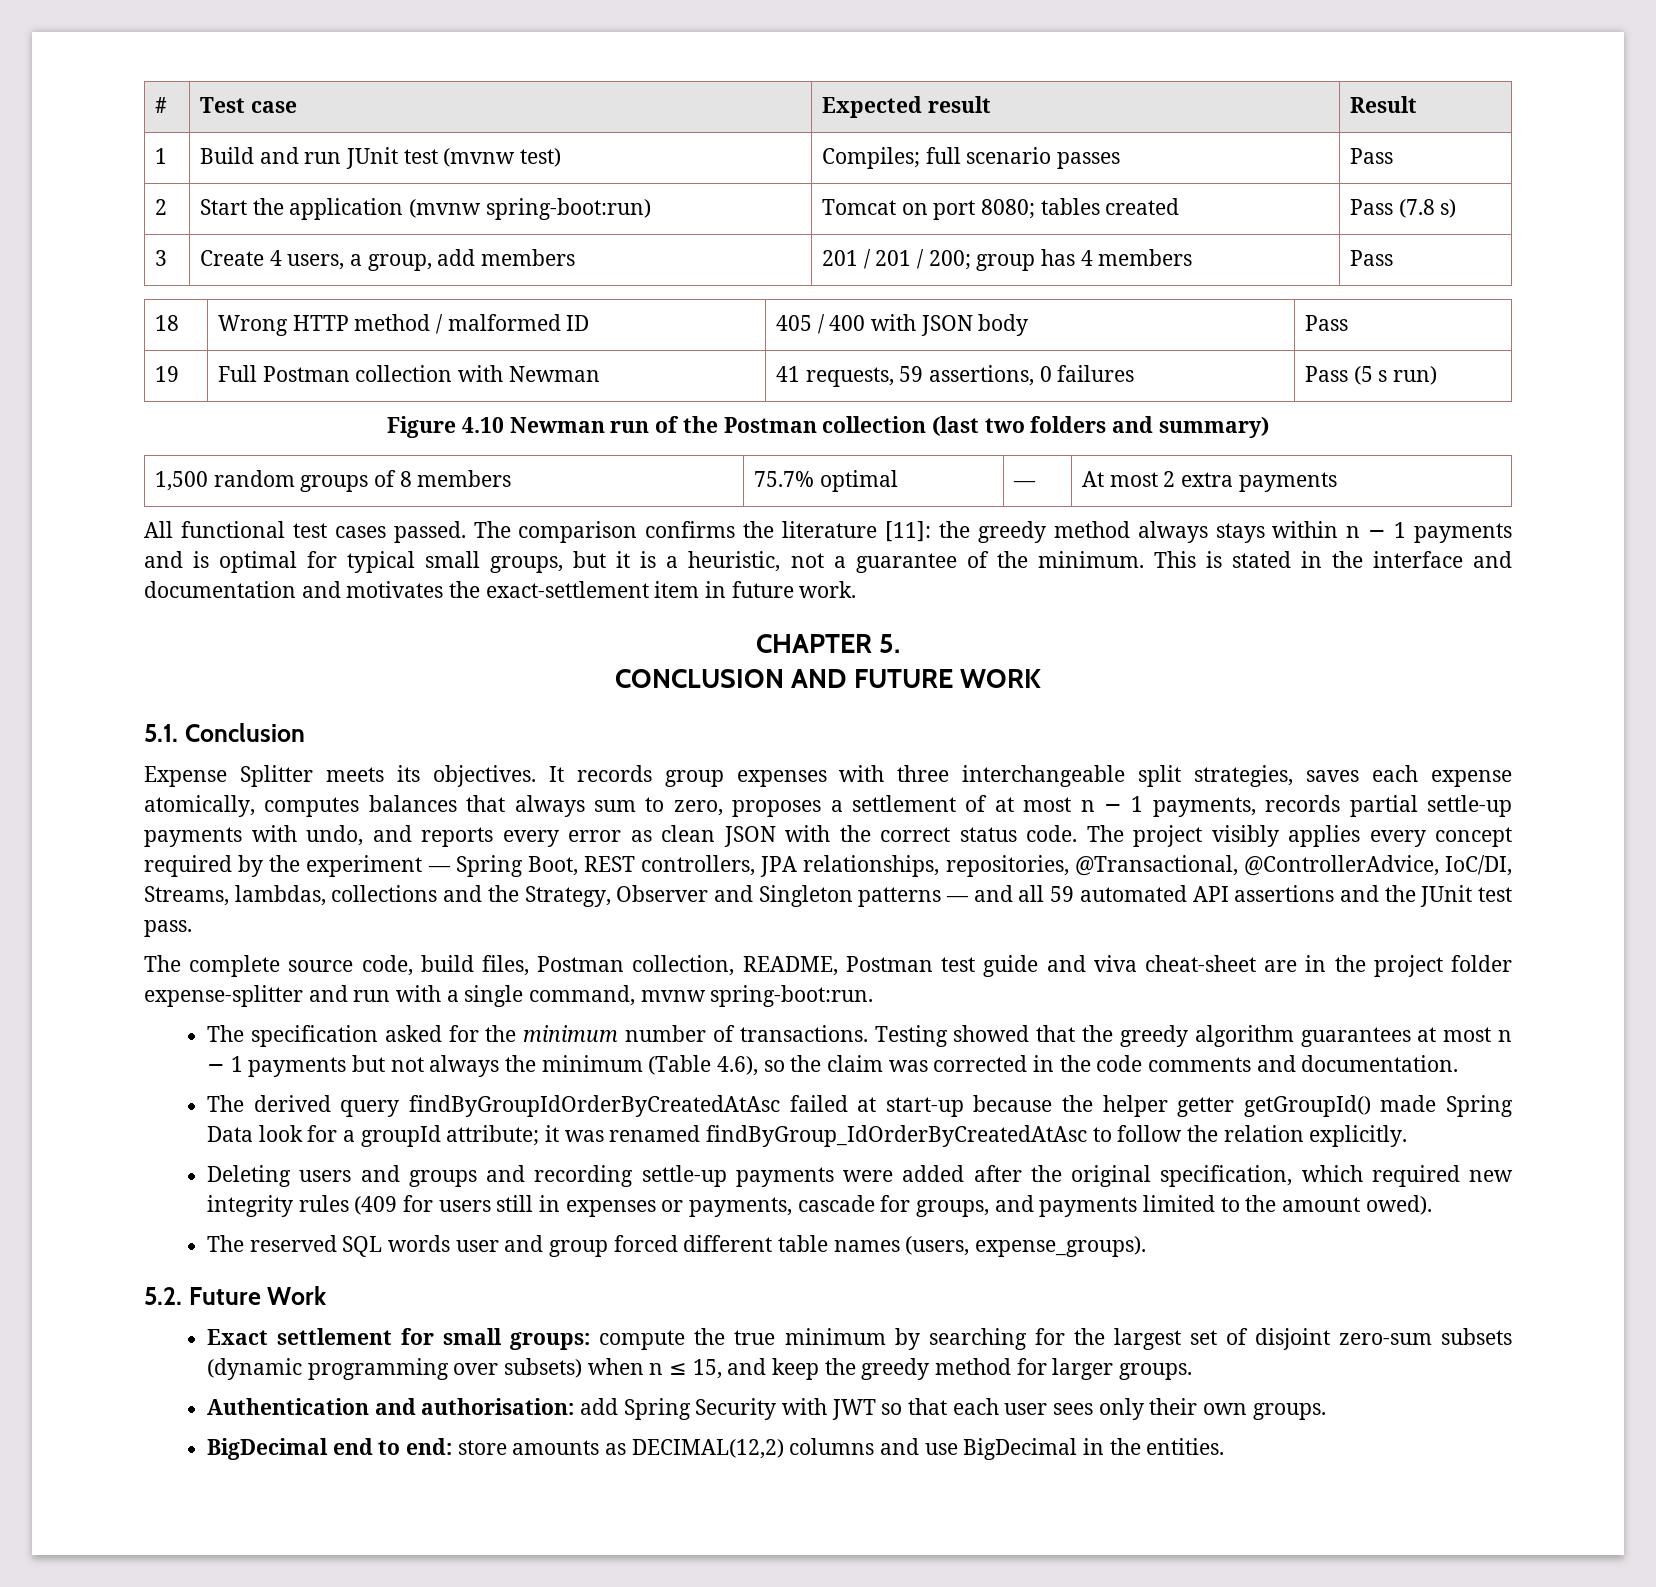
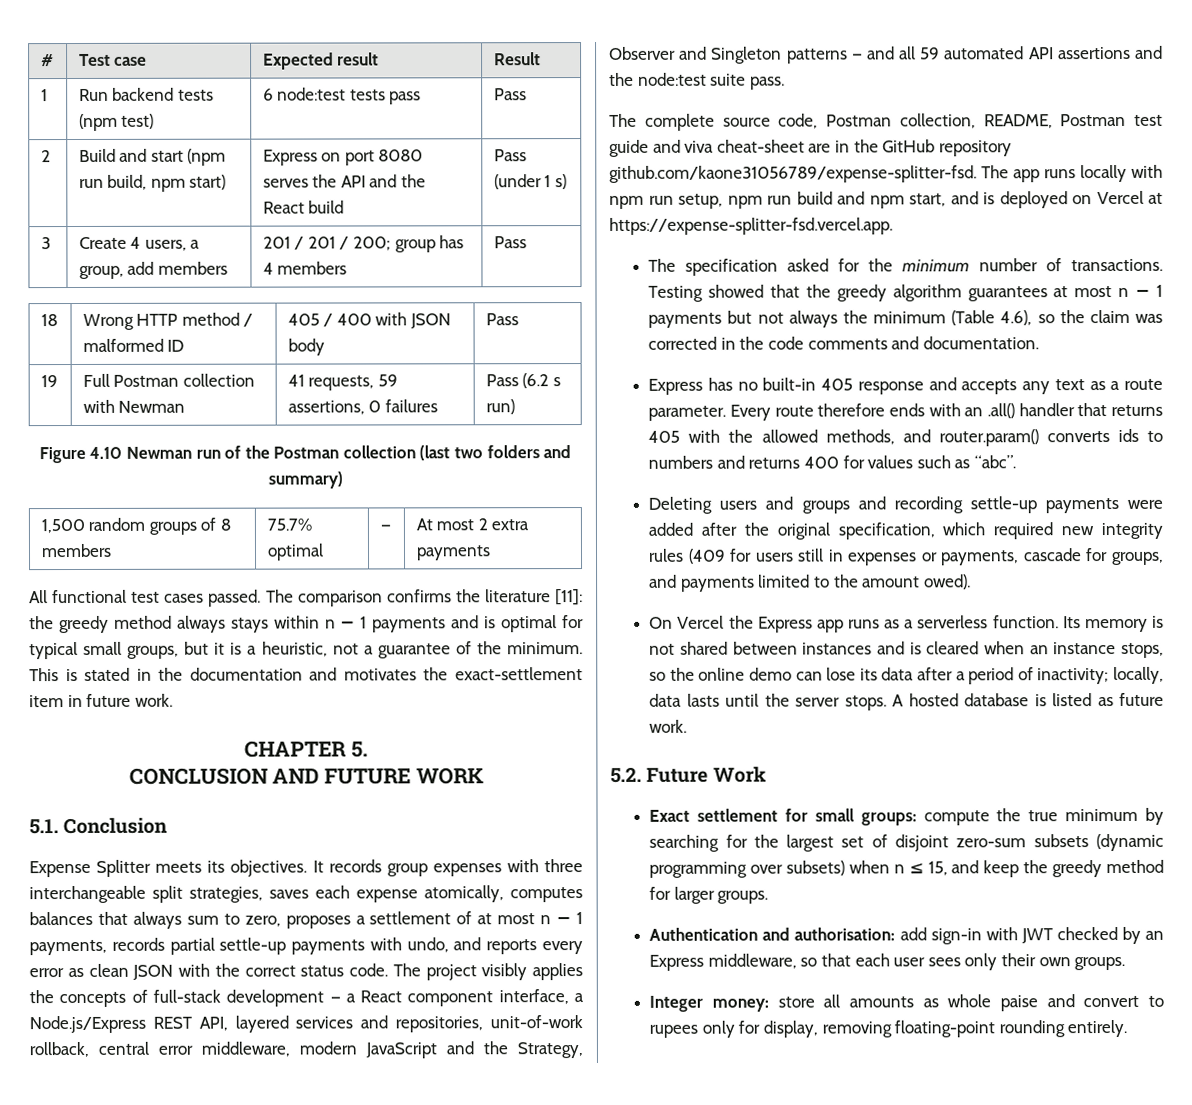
- 1 | Build and run JUnit test (mvnw test) | Compiles; full scenario passes | Pass
- 2 | Start the application (mvnw spring-boot:run) | Tomcat on port 8080; tables created | Pass (7.8 s)
+ 1 | Run backend tests (npm test) | 6 node:test tests pass | Pass
+ 2 | Build and start (npm run build, npm start) | Express on port 8080 serves the API and the React build | Pass (under 1 s)
- 19 | Full Postman collection with Newman | 41 requests, 59 assertions, 0 failures | Pass (5 s run)
+ 19 | Full Postman collection with Newman | 41 requests, 59 assertions, 0 failures | Pass (6.2 s run)
- This is stated in the interface and documentation and motivates the exact-settlement item in future work.
+ This is stated in the documentation and motivates the exact-settlement item in future work.
- The project visibly applies every concept required by the experiment — Spring Boot, REST controllers, JPA relationships, repositories, @Transactional, @ControllerAdvice, IoC/DI, Streams, lambdas, collections and the Strategy, Observer and Singleton patterns — and all 59 automated API assertions and the JUnit test pass.
+ The project visibly applies the concepts of full-stack development — a React component interface, a Node.js/Express REST API, layered services and repositories, unit-of-work rollback, central error middleware, modern JavaScript and the Strategy, Observer and Singleton patterns — and all 59 automated API assertions and the node:test suite pass.
- The complete source code, build files, Postman collection, README, Postman test guide and viva cheat-sheet are in the project folder expense-splitter and run with a single command, mvnw spring-boot:run.
+ The complete source code, Postman collection, README, Postman test guide and viva cheat-sheet are in the GitHub repository github.com/kaone31056789/expense-splitter-fsd. The app runs locally with npm run setup, npm run build and npm start, and is deployed on Vercel at https://expense-splitter-fsd.vercel.app.
- The derived query findByGroupIdOrderByCreatedAtAsc failed at start-up because the helper getter getGroupId() made Spring Data look for a groupId attribute; it was renamed findByGroup_IdOrderByCreatedAtAsc to follow the relation explicitly.
+ Express has no built-in 405 response and accepts any text as a route parameter. Every route therefore ends with an .all() handler that returns 405 with the allowed methods, and router.param() converts ids to numbers and returns 400 for values such as “abc”.
- The reserved SQL words user and group forced different table names (users, expense_groups).
+ On Vercel the Express app runs as a serverless function. Its memory is not shared between instances and is cleared when an instance stops, so the online demo can lose its data after a period of inactivity; locally, data lasts until the server stops. A hosted database is listed as future work.
- Authentication and authorisation: add Spring Security with JWT so that each user sees only their own groups.
+ Authentication and authorisation: add sign-in with JWT checked by an Express middleware, so that each user sees only their own groups.
- BigDecimal end to end: store amounts as DECIMAL(12,2) columns and use BigDecimal in the entities.
+ Integer money: store all amounts as whole paise and convert to rupees only for display, removing floating-point rounding entirely.

